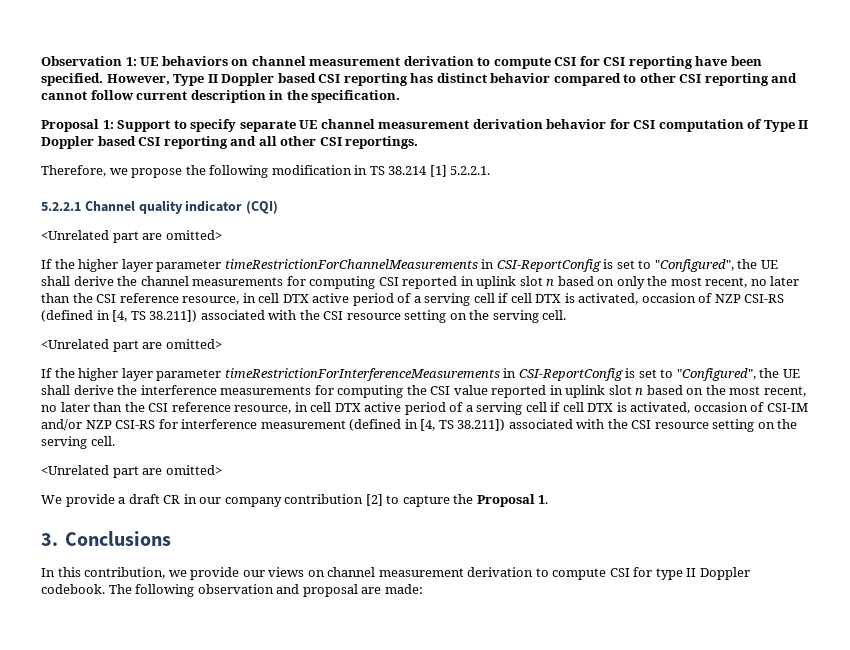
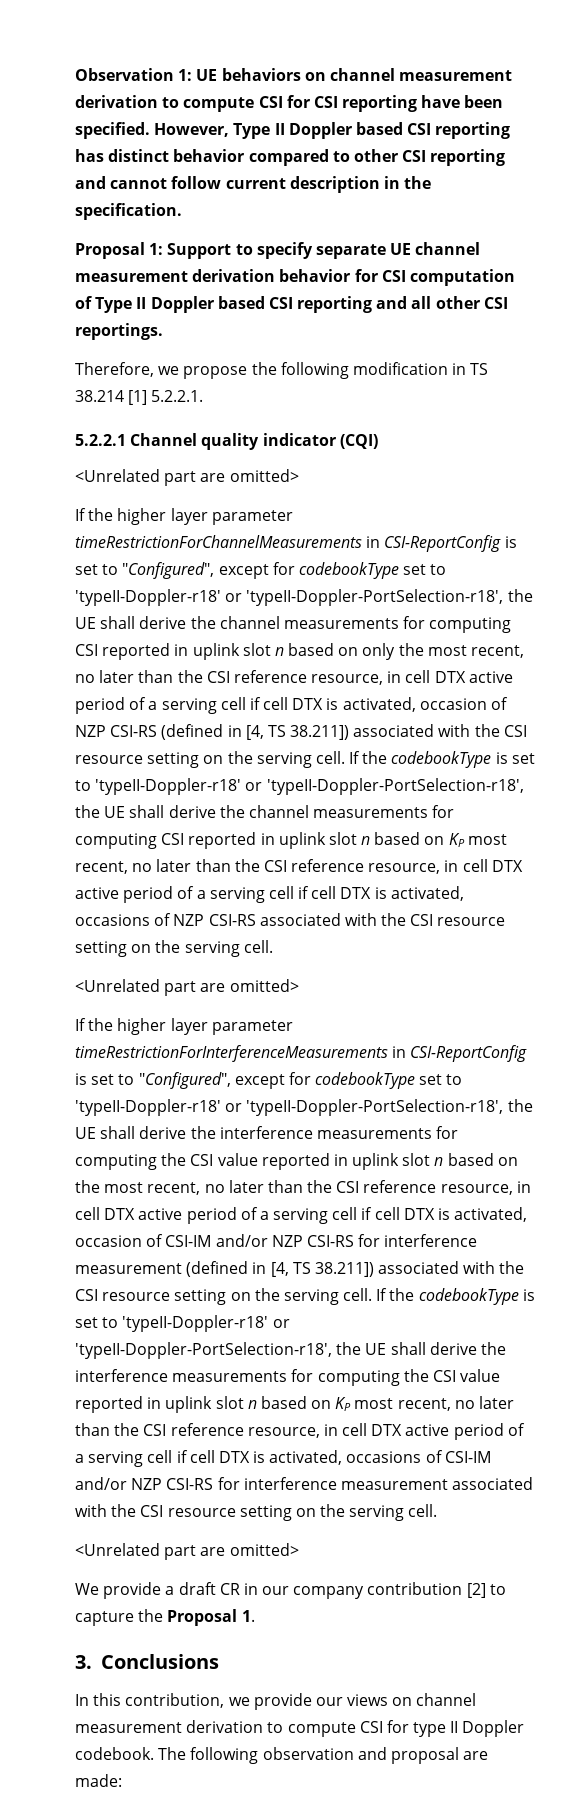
- If the higher layer parameter timeRestrictionForChannelMeasurements in CSI-ReportConfig is set to "Configured", the UE shall derive the channel measurements for computing CSI reported in uplink slot n based on only the most recent, no later than the CSI reference resource, in cell DTX active period of a serving cell if cell DTX is activated, occasion of NZP CSI-RS (defined in [4, TS 38.211]) associated with the CSI resource setting on the serving cell.
+ If the higher layer parameter timeRestrictionForChannelMeasurements in CSI-ReportConfig is set to "Configured", except for codebookType set to 'typeII-Doppler-r18' or 'typeII-Doppler-PortSelection-r18', the UE shall derive the channel measurements for computing CSI reported in uplink slot n based on only the most recent, no later than the CSI reference resource, in cell DTX active period of a serving cell if cell DTX is activated, occasion of NZP CSI-RS (defined in [4, TS 38.211]) associated with the CSI resource setting on the serving cell. If the codebookType is set to 'typeII-Doppler-r18' or 'typeII-Doppler-PortSelection-r18', the UE shall derive the channel measurements for computing CSI reported in uplink slot n based on KP most recent, no later than the CSI reference resource, in cell DTX active period of a serving cell if cell DTX is activated, occasions of NZP CSI-RS associated with the CSI resource setting on the serving cell.
- If the higher layer parameter timeRestrictionForInterferenceMeasurements in CSI-ReportConfig is set to "Configured", the UE shall derive the interference measurements for computing the CSI value reported in uplink slot n based on the most recent, no later than the CSI reference resource, in cell DTX active period of a serving cell if cell DTX is activated, occasion of CSI-IM and/or NZP CSI-RS for interference measurement (defined in [4, TS 38.211]) associated with the CSI resource setting on the serving cell.
+ If the higher layer parameter timeRestrictionForInterferenceMeasurements in CSI-ReportConfig is set to "Configured", except for codebookType set to 'typeII-Doppler-r18' or 'typeII-Doppler-PortSelection-r18', the UE shall derive the interference measurements for computing the CSI value reported in uplink slot n based on the most recent, no later than the CSI reference resource, in cell DTX active period of a serving cell if cell DTX is activated, occasion of CSI-IM and/or NZP CSI-RS for interference measurement (defined in [4, TS 38.211]) associated with the CSI resource setting on the serving cell. If the codebookType is set to 'typeII-Doppler-r18' or 'typeII-Doppler-PortSelection-r18', the UE shall derive the interference measurements for computing the CSI value reported in uplink slot n based on KP most recent, no later than the CSI reference resource, in cell DTX active period of a serving cell if cell DTX is activated, occasions of CSI-IM and/or NZP CSI-RS for interference measurement associated with the CSI resource setting on the serving cell.

